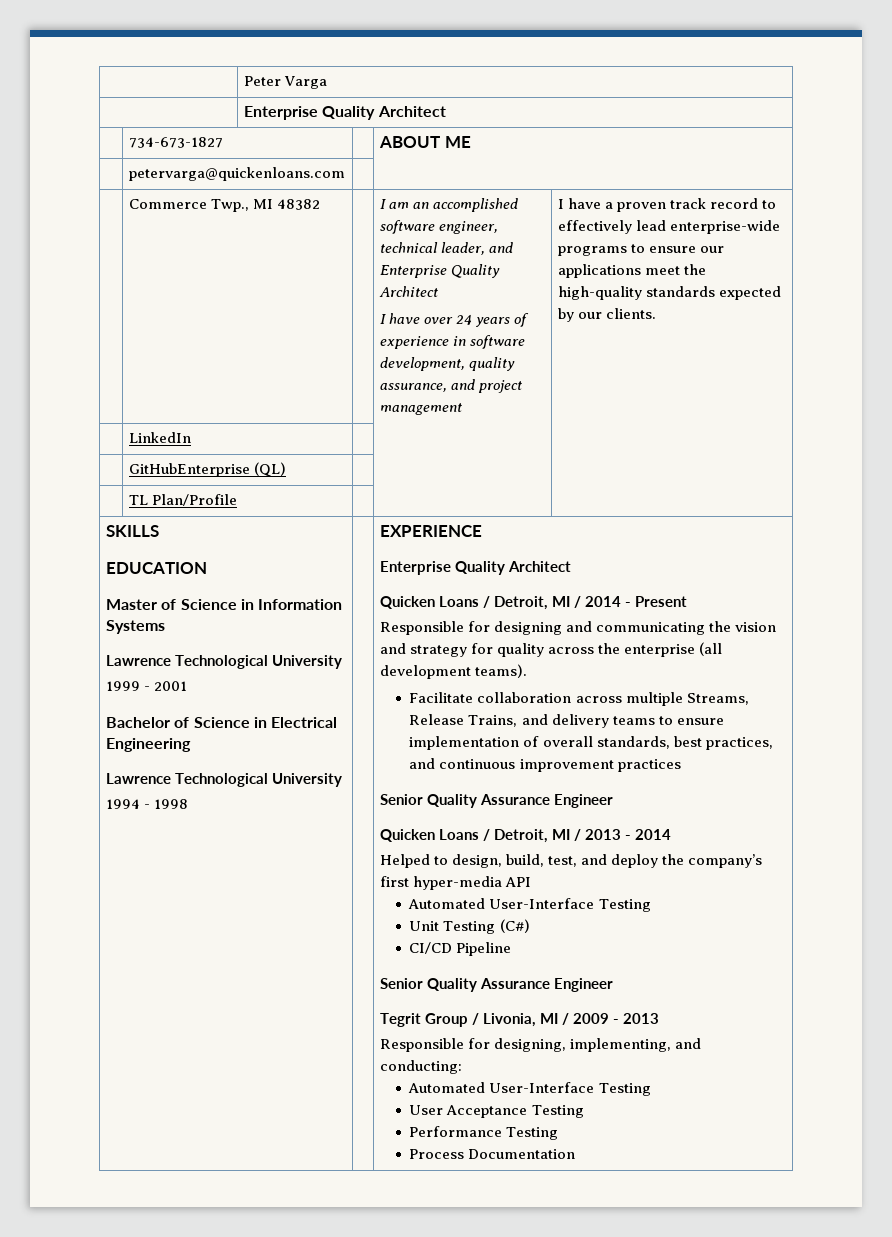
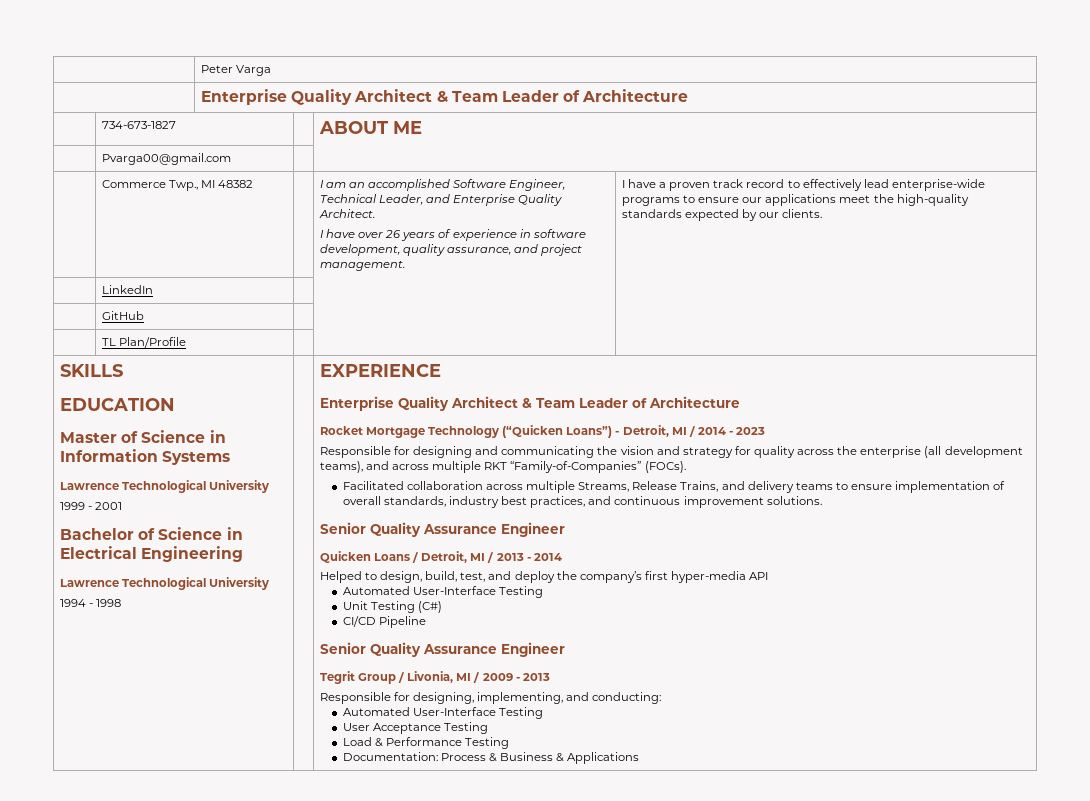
- | Enterprise Quality Architect
+ | Enterprise Quality Architect & Team Leader of Architecture
- | petervarga@quickenloans.com | |
+ | Pvarga00@gmail.com | |
- I am an accomplished software engineer, technical leader, and Enterprise Quality Architect
+ I am an accomplished Software Engineer, Technical Leader, and Enterprise Quality Architect.
- I have over 24 years of experience in software development, quality assurance, and project management
+ I have over 26 years of experience in software development, quality assurance, and project management.
- | GitHubEnterprise (QL) | | |
+ | GitHub | | |
  EXPERIENCE
- Enterprise Quality Architect
- Quicken Loans / Detroit, MI / 2014 - Present
+ Enterprise Quality Architect & Team Leader of Architecture
+ Rocket Mortgage Technology (“Quicken Loans”) - Detroit, MI / 2014 - 2023
- Responsible for designing and communicating the vision and strategy for quality across the enterprise (all development teams).
- Facilitate collaboration across multiple Streams, Release Trains, and delivery teams to ensure implementation of overall standards, best practices, and continuous improvement practices
+ Responsible for designing and communicating the vision and strategy for quality across the enterprise (all development teams), and across multiple RKT “Family-of-Companies” (FOCs).
+ Facilitated collaboration across multiple Streams, Release Trains, and delivery teams to ensure implementation of overall standards, industry best practices, and continuous improvement solutions.
- Performance Testing
+ Load & Performance Testing
- Process Documentation
+ Documentation: Process & Business & Applications

